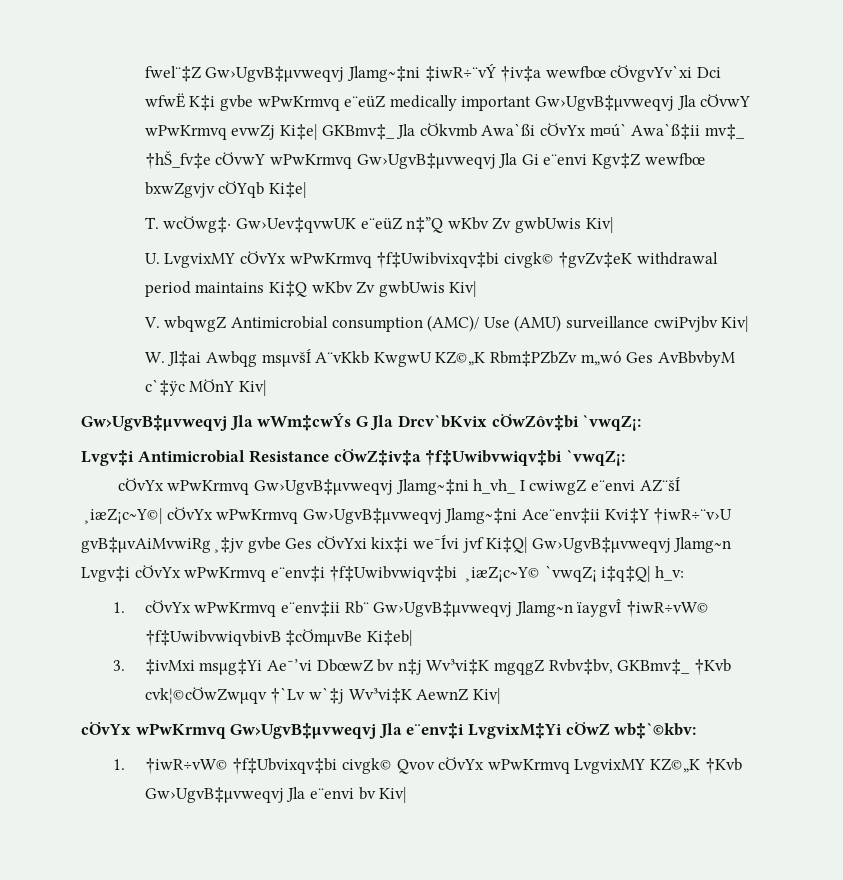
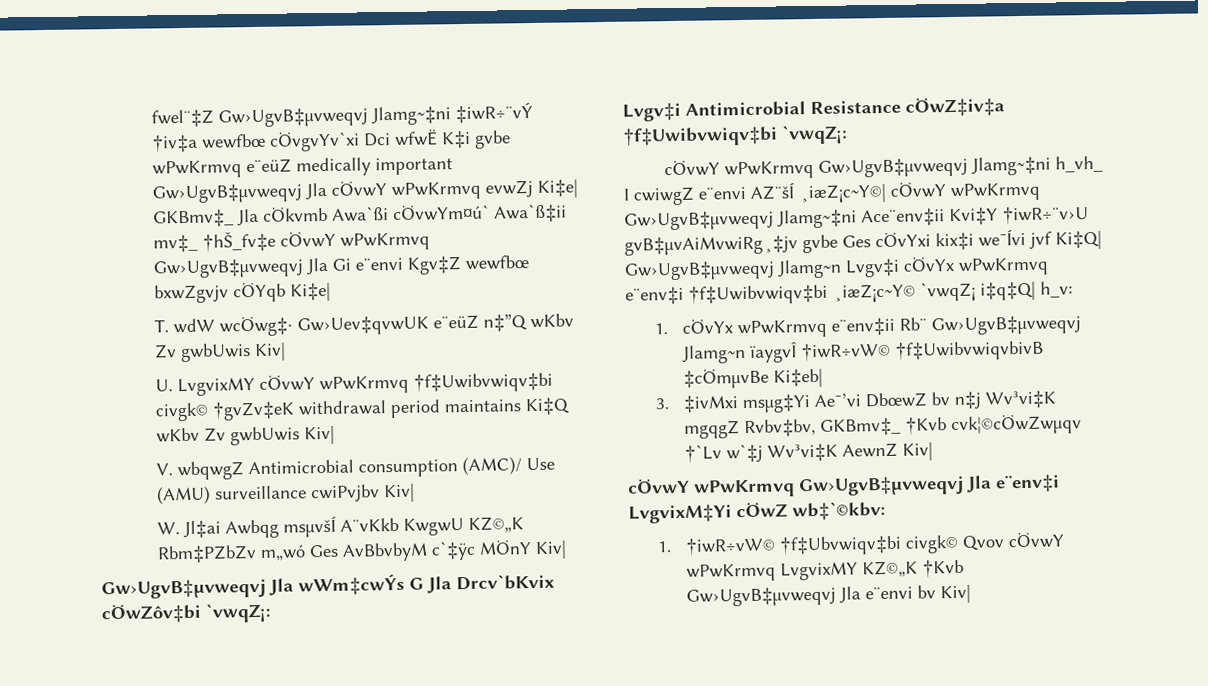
- fwel¨‡Z Gw›UgvB‡µvweqvj Jlamg~‡ni ‡iwR÷¨vÝ †iv‡a wewfbœ cÖvgvYv`xi Dci wfwË K‡i gvbe wPwKrmvq e¨eüZ medically important Gw›UgvB‡µvweqvj Jla cÖvwY wPwKrmvq evwZj Ki‡e| GKBmv‡_ Jla cÖkvmb Awa`ßi cÖvYx m¤ú` Awa`ß‡ii mv‡_ †hŠ_fv‡e cÖvwY wPwKrmvq Gw›UgvB‡µvweqvj Jla Gi e¨envi Kgv‡Z wewfbœ bxwZgvjv cÖYqb Ki‡e|
+ fwel¨‡Z Gw›UgvB‡µvweqvj Jlamg~‡ni ‡iwR÷¨vÝ †iv‡a wewfbœ cÖvgvYv`xi Dci wfwË K‡i gvbe wPwKrmvq e¨eüZ medically important Gw›UgvB‡µvweqvj Jla cÖvwY wPwKrmvq evwZj Ki‡e| GKBmv‡_ Jla cÖkvmb Awa`ßi cÖvwYm¤ú` Awa`ß‡ii mv‡_ †hŠ_fv‡e cÖvwY wPwKrmvq Gw›UgvB‡µvweqvj Jla Gi e¨envi Kgv‡Z wewfbœ bxwZgvjv cÖYqb Ki‡e|
- T. wcÖwg‡· Gw›Uev‡qvwUK e¨eüZ n‡”Q wKbv Zv gwbUwis Kiv|
+ T. wdW wcÖwg‡· Gw›Uev‡qvwUK e¨eüZ n‡”Q wKbv Zv gwbUwis Kiv|
- U. LvgvixMY cÖvYx wPwKrmvq †f‡Uwibvixqv‡bi civgk© †gvZv‡eK withdrawal period maintains Ki‡Q wKbv Zv gwbUwis Kiv|
+ U. LvgvixMY cÖvwY wPwKrmvq †f‡Uwibvwiqv‡bi civgk© †gvZv‡eK withdrawal period maintains Ki‡Q wKbv Zv gwbUwis Kiv|
- cÖvYx wPwKrmvq Gw›UgvB‡µvweqvj Jlamg~‡ni h_vh_ I cwiwgZ e¨envi AZ¨šÍ ¸iæZ¡c~Y©| cÖvYx wPwKrmvq Gw›UgvB‡µvweqvj Jlamg~‡ni Ace¨env‡ii Kvi‡Y †iwR÷¨v›U gvB‡µvAiMvwiRg¸‡jv gvbe Ges cÖvYxi kix‡i we¯Ívi jvf Ki‡Q| Gw›UgvB‡µvweqvj Jlamg~n Lvgv‡i cÖvYx wPwKrmvq e¨env‡i †f‡Uwibvwiqv‡bi ¸iæZ¡c~Y© `vwqZ¡ i‡q‡Q| h_v:
+ cÖvwY wPwKrmvq Gw›UgvB‡µvweqvj Jlamg~‡ni h_vh_ I cwiwgZ e¨envi AZ¨šÍ ¸iæZ¡c~Y©| cÖvwY wPwKrmvq Gw›UgvB‡µvweqvj Jlamg~‡ni Ace¨env‡ii Kvi‡Y †iwR÷¨v›U gvB‡µvAiMvwiRg¸‡jv gvbe Ges cÖvYxi kix‡i we¯Ívi jvf Ki‡Q| Gw›UgvB‡µvweqvj Jlamg~n Lvgv‡i cÖvYx wPwKrmvq e¨env‡i †f‡Uwibvwiqv‡bi ¸iæZ¡c~Y© `vwqZ¡ i‡q‡Q| h_v:
- cÖvYx wPwKrmvq Gw›UgvB‡µvweqvj Jla e¨env‡i LvgvixM‡Yi cÖwZ wb‡`©kbv:
+ cÖvwY wPwKrmvq Gw›UgvB‡µvweqvj Jla e¨env‡i LvgvixM‡Yi cÖwZ wb‡`©kbv:
- 1. †iwR÷vW© †f‡Ubvixqv‡bi civgk© Qvov cÖvYx wPwKrmvq LvgvixMY KZ©„K †Kvb Gw›UgvB‡µvweqvj Jla e¨envi bv Kiv|
+ 1. †iwR÷vW© †f‡Ubvwiqv‡bi civgk© Qvov cÖvwY wPwKrmvq LvgvixMY KZ©„K †Kvb Gw›UgvB‡µvweqvj Jla e¨envi bv Kiv|

